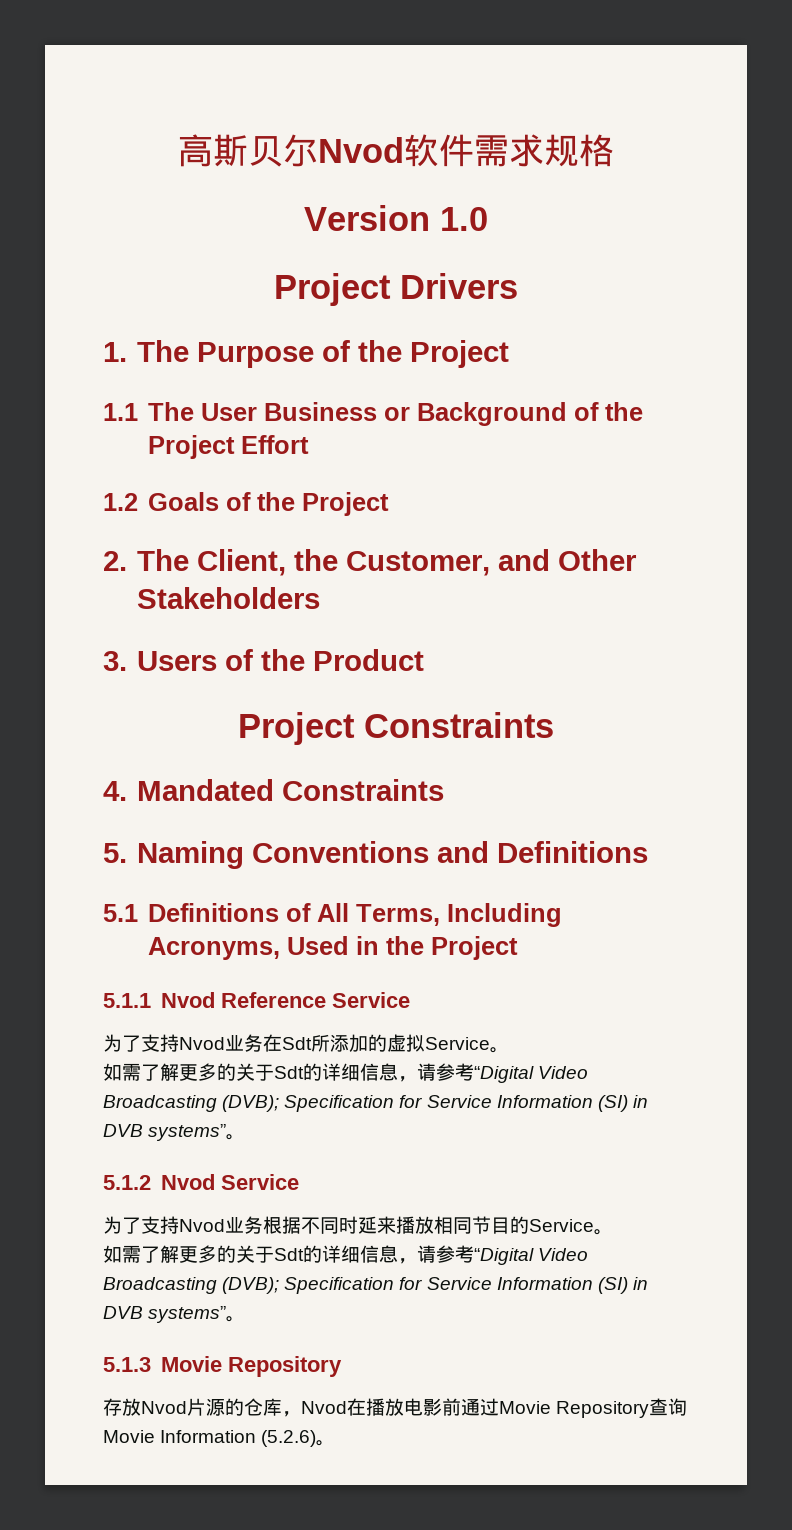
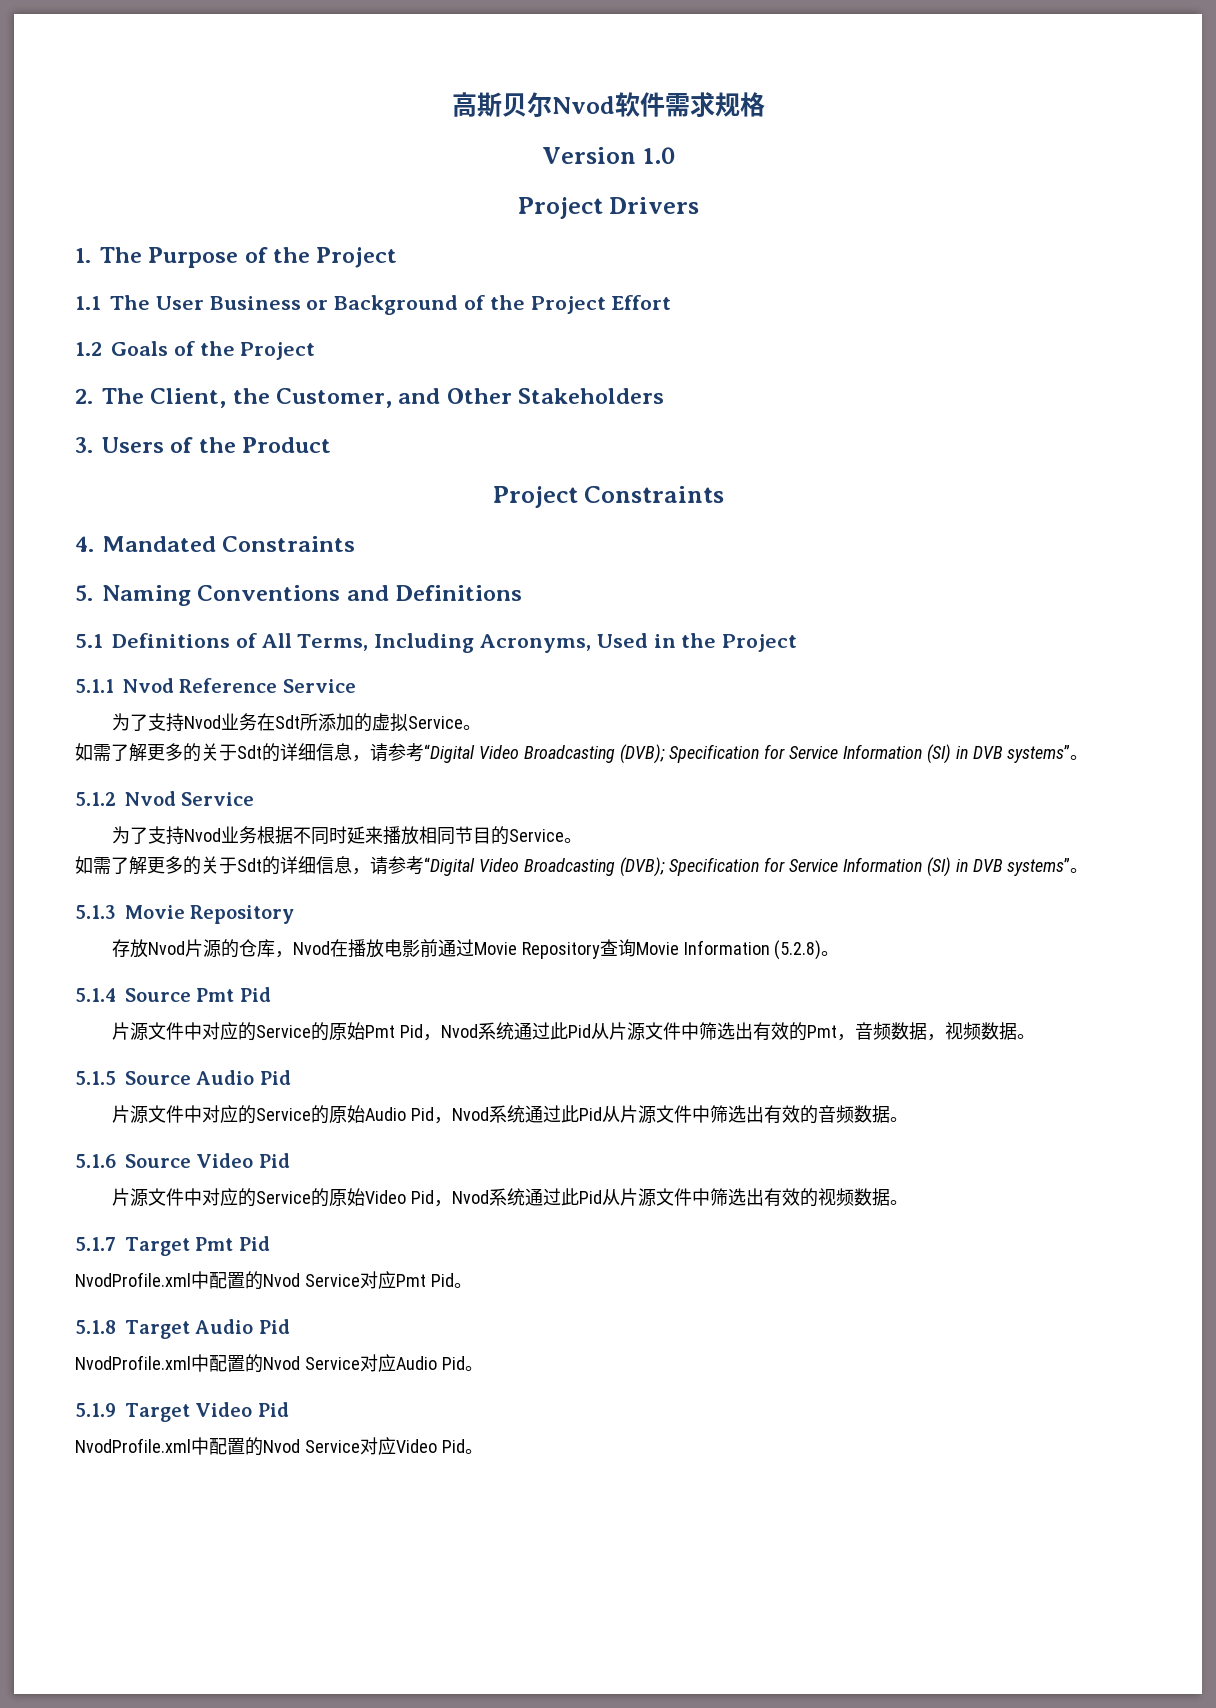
- 存放Nvod片源的仓库，Nvod在播放电影前通过Movie Repository查询Movie Information (5.2.6)。
+ 存放Nvod片源的仓库，Nvod在播放电影前通过Movie Repository查询Movie Information (5.2.8)。
+ 5.1.4 Source Pmt Pid
+ 片源文件中对应的Service的原始Pmt Pid，Nvod系统通过此Pid从片源文件中筛选出有效的Pmt，音频数据，视频数据。
+ 5.1.5 Source Audio Pid
+ 片源文件中对应的Service的原始Audio Pid，Nvod系统通过此Pid从片源文件中筛选出有效的音频数据。
+ 5.1.6 Source Video Pid
+ 片源文件中对应的Service的原始Video Pid，Nvod系统通过此Pid从片源文件中筛选出有效的视频数据。
+ 5.1.7 Target Pmt Pid
+ NvodProfile.xml中配置的Nvod Service对应Pmt Pid。
+ 5.1.8 Target Audio Pid
+ NvodProfile.xml中配置的Nvod Service对应Audio Pid。
+ 5.1.9 Target Video Pid
+ NvodProfile.xml中配置的Nvod Service对应Video Pid。

